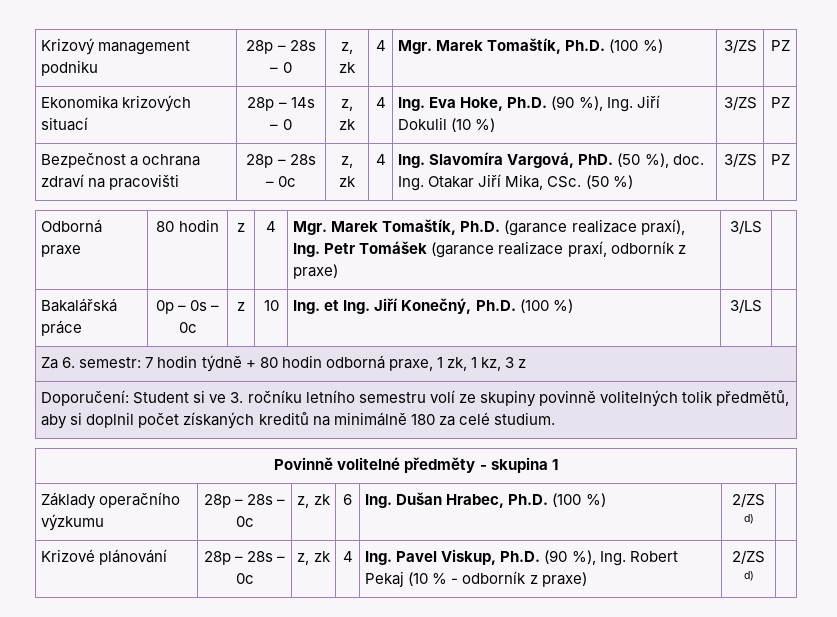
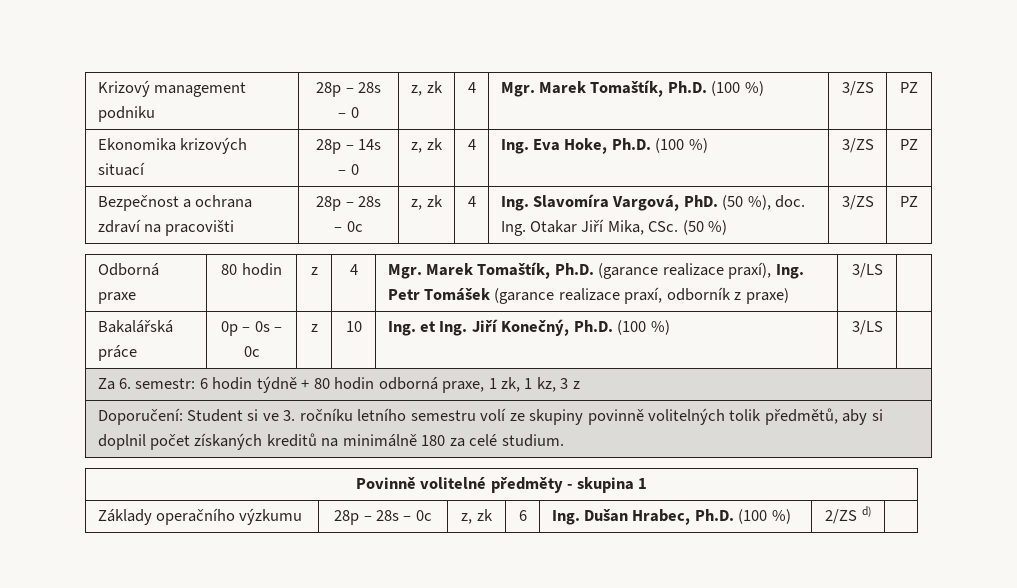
- Ekonomika krizových situací | 28p – 14s – 0 | z, zk | 4 | Ing. Eva Hoke, Ph.D. (90 %), Ing. Jiří Dokulil (10 %) | 3/ZS | PZ
+ Ekonomika krizových situací | 28p – 14s – 0 | z, zk | 4 | Ing. Eva Hoke, Ph.D. (100 %) | 3/ZS | PZ
- Za 6. semestr: 7 hodin týdně + 80 hodin odborná praxe, 1 zk, 1 kz, 3 z
+ Za 6. semestr: 6 hodin týdně + 80 hodin odborná praxe, 1 zk, 1 kz, 3 z
- Krizové plánování | 28p – 28s – 0c | z, zk | 4 | Ing. Pavel Viskup, Ph.D. (90 %), Ing. Robert Pekaj (10 % - odborník z praxe) | 2/ZS d) |

